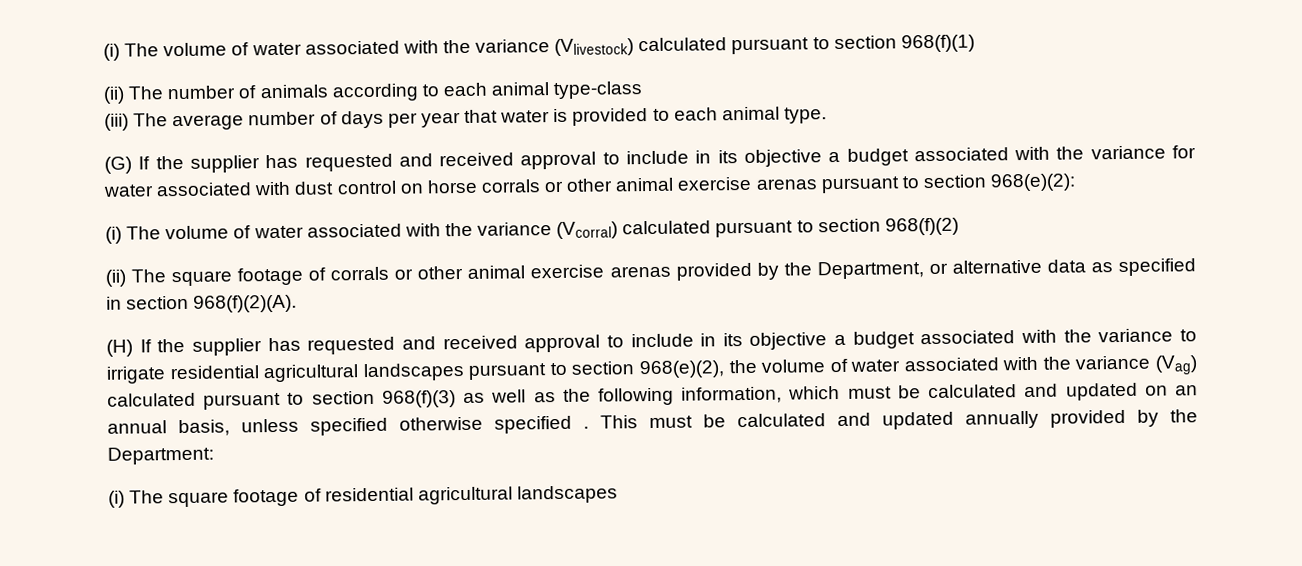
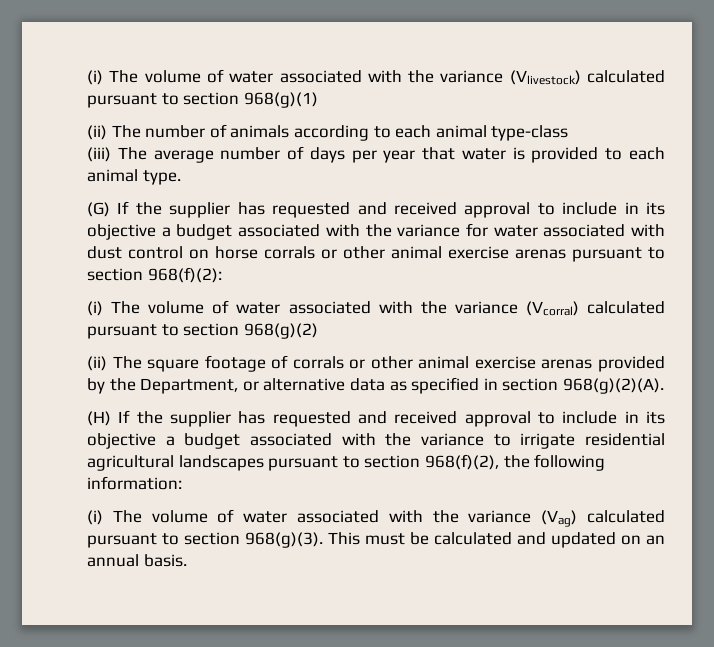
- (i) The volume of water associated with the variance (Vlivestock) calculated pursuant to section 968(f)(1)
+ (i) The volume of water associated with the variance (Vlivestock) calculated pursuant to section 968(g)(1)
- (G) If the supplier has requested and received approval to include in its objective a budget associated with the variance for water associated with dust control on horse corrals or other animal exercise arenas pursuant to section 968(e)(2):
+ (G) If the supplier has requested and received approval to include in its objective a budget associated with the variance for water associated with dust control on horse corrals or other animal exercise arenas pursuant to section 968(f)(2):
- (i) The volume of water associated with the variance (Vcorral) calculated pursuant to section 968(f)(2)
+ (i) The volume of water associated with the variance (Vcorral) calculated pursuant to section 968(g)(2)
- (ii) The square footage of corrals or other animal exercise arenas provided by the Department, or alternative data as specified in section 968(f)(2)(A).
+ (ii) The square footage of corrals or other animal exercise arenas provided by the Department, or alternative data as specified in section 968(g)(2)(A).
- (H) If the supplier has requested and received approval to include in its objective a budget associated with the variance to irrigate residential agricultural landscapes pursuant to section 968(e)(2), the volume of water associated with the variance (Vag) calculated pursuant to section 968(f)(3) as well as the following information, which must be calculated and updated on an annual basis, unless specified otherwise specified . This must be calculated and updated annually provided by the Department:
- (i) The square footage of residential agricultural landscapes
+ (H) If the supplier has requested and received approval to include in its objective a budget associated with the variance to irrigate residential agricultural landscapes pursuant to section 968(f)(2), the following information:
+ (i) The volume of water associated with the variance (Vag) calculated pursuant to section 968(g)(3). This must be calculated and updated on an annual basis.

